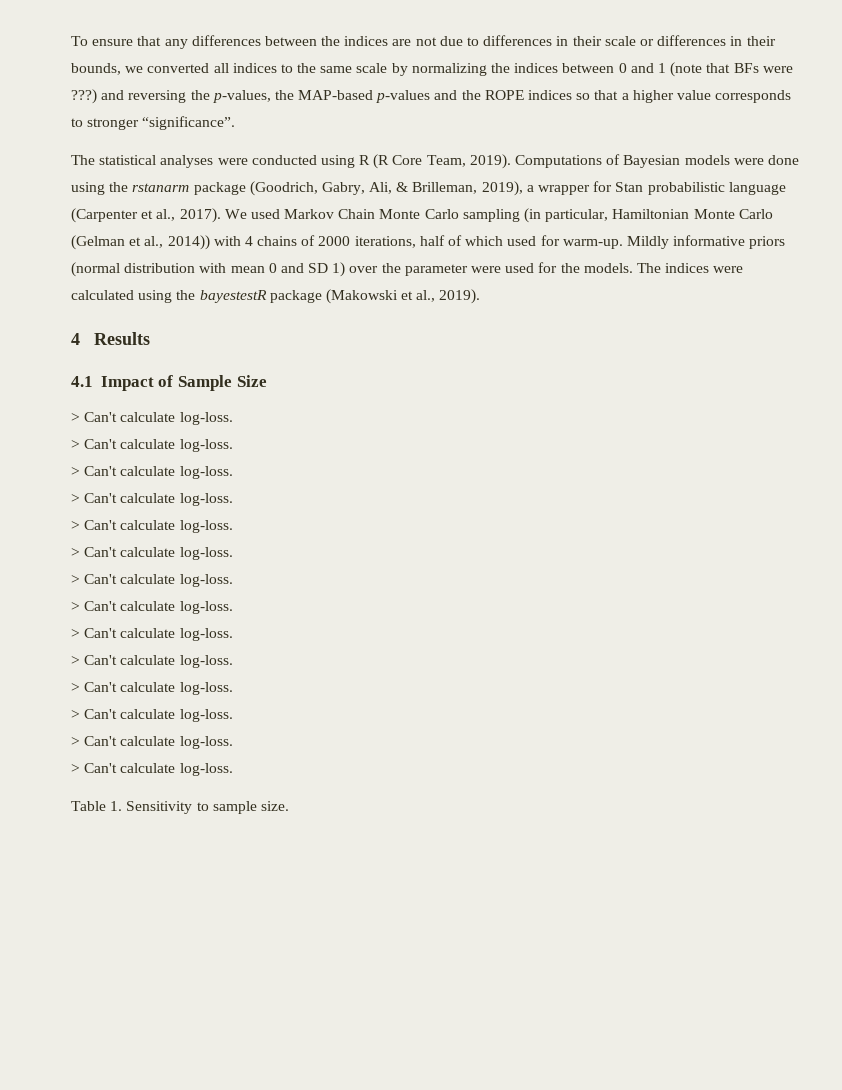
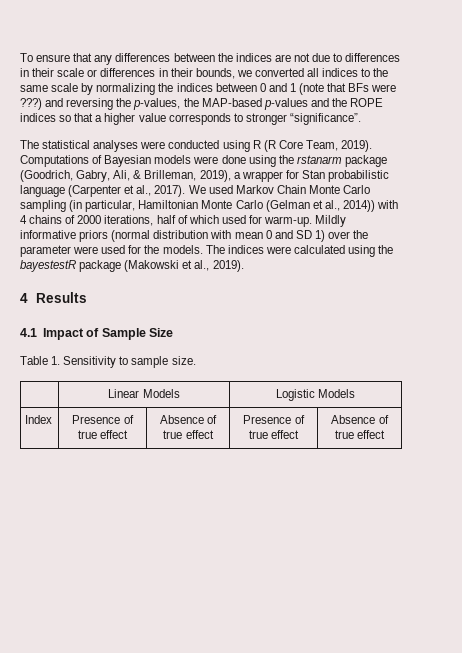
  4.1 Impact of Sample Size
- > Can't calculate log-loss.
- > Can't calculate log-loss.
- > Can't calculate log-loss.
- > Can't calculate log-loss.
- > Can't calculate log-loss.
- > Can't calculate log-loss.
- > Can't calculate log-loss.
- > Can't calculate log-loss.
- > Can't calculate log-loss.
- > Can't calculate log-loss.
- > Can't calculate log-loss.
- > Can't calculate log-loss.
- > Can't calculate log-loss.
- > Can't calculate log-loss.
+ | Linear Models | Logistic Models
+ Index | Presence of true effect | Absence of true effect | Presence of true effect | Absence of true effect

